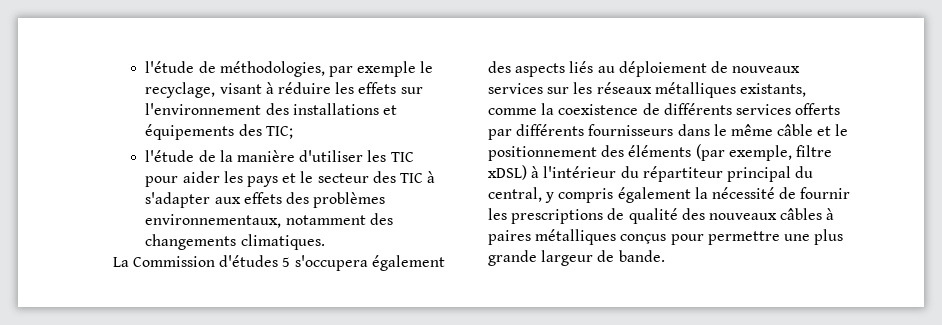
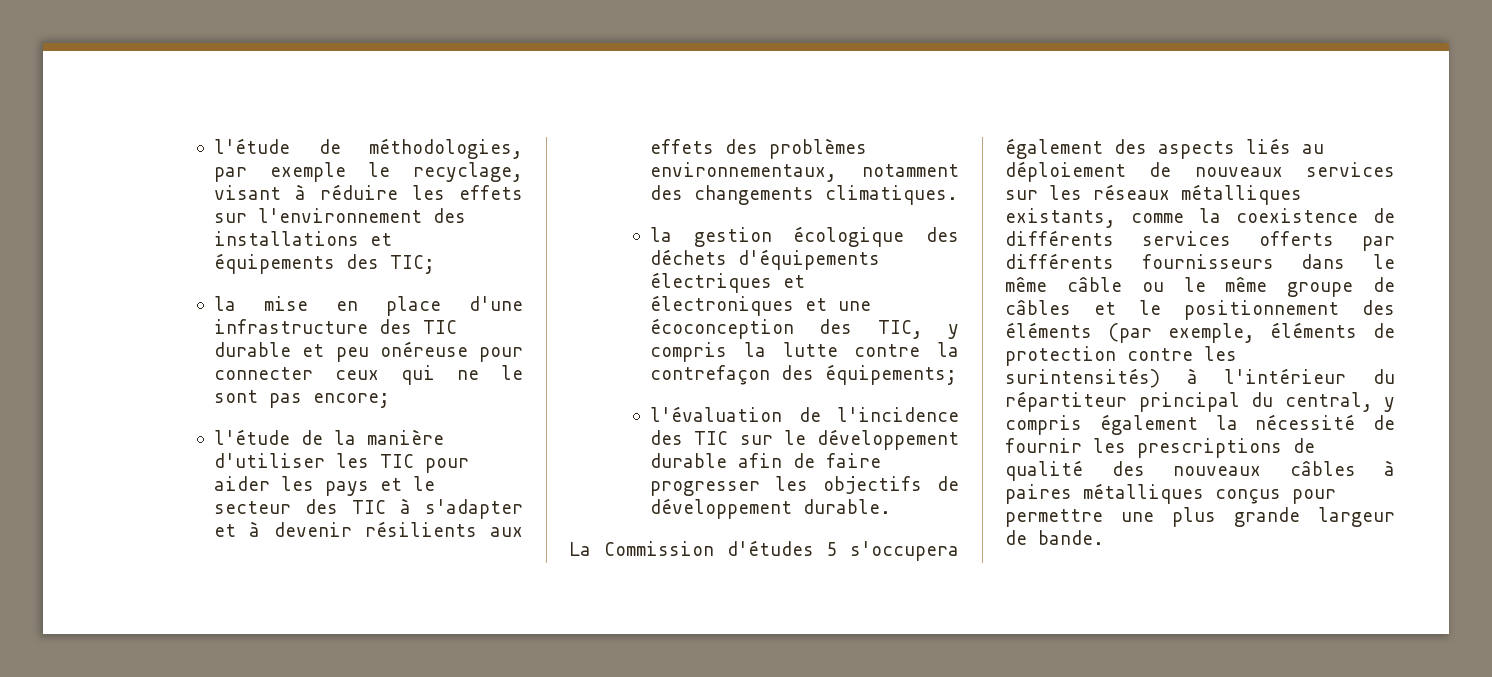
+ la mise en place d'une infrastructure des TIC durable et peu onéreuse pour connecter ceux qui ne le sont pas encore;
- l'étude de la manière d'utiliser les TIC pour aider les pays et le secteur des TIC à s'adapter aux effets des problèmes environnementaux, notamment des changements climatiques.
+ l'étude de la manière d'utiliser les TIC pour aider les pays et le secteur des TIC à s'adapter et à devenir résilients aux effets des problèmes environnementaux, notamment des changements climatiques.
+ la gestion écologique des déchets d'équipements électriques et électroniques et une écoconception des TIC, y compris la lutte contre la contrefaçon des équipements;
+ l'évaluation de l'incidence des TIC sur le développement durable afin de faire progresser les objectifs de développement durable.
- La Commission d'études 5 s'occupera également des aspects liés au déploiement de nouveaux services sur les réseaux métalliques existants, comme la coexistence de différents services offerts par différents fournisseurs dans le même câble et le positionnement des éléments (par exemple, filtre xDSL) à l'intérieur du répartiteur principal du central, y compris également la nécessité de fournir les prescriptions de qualité des nouveaux câbles à paires métalliques conçus pour permettre une plus grande largeur de bande.
+ La Commission d'études 5 s'occupera également des aspects liés au déploiement de nouveaux services sur les réseaux métalliques existants, comme la coexistence de différents services offerts par différents fournisseurs dans le même câble ou le même groupe de câbles et le positionnement des éléments (par exemple, éléments de protection contre les surintensités) à l'intérieur du répartiteur principal du central, y compris également la nécessité de fournir les prescriptions de qualité des nouveaux câbles à paires métalliques conçus pour permettre une plus grande largeur de bande.

